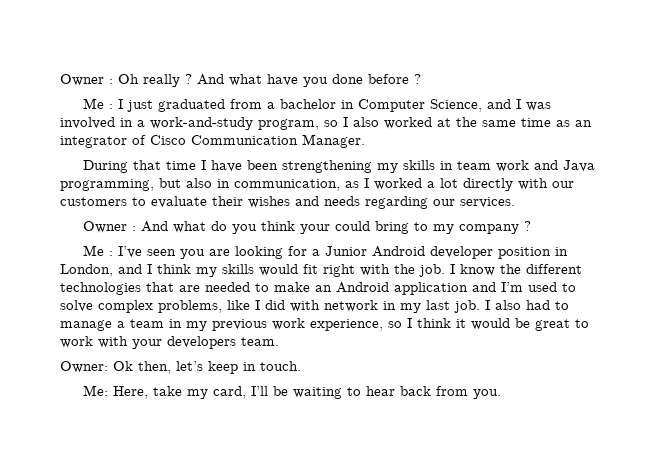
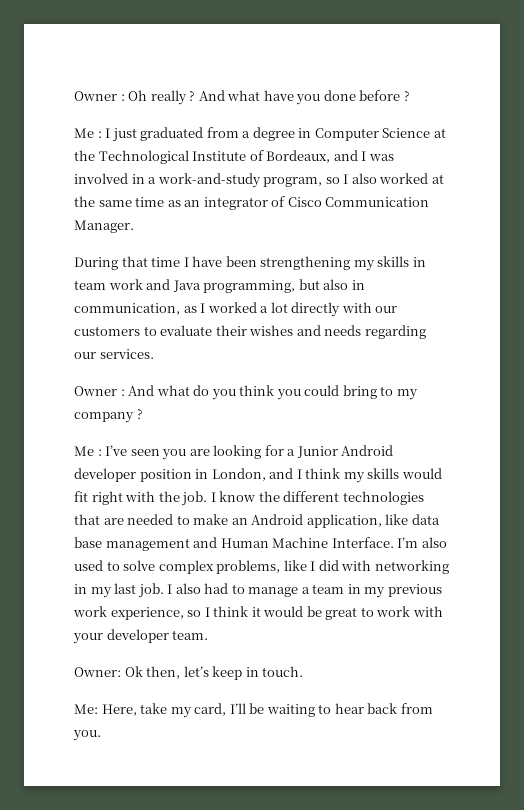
- Me : I just graduated from a bachelor in Computer Science, and I was involved in a work-and-study program, so I also worked at the same time as an integrator of Cisco Communication Manager.
+ Me : I just graduated from a degree in Computer Science at the Technological Institute of Bordeaux, and I was involved in a work-and-study program, so I also worked at the same time as an integrator of Cisco Communication Manager.
- Owner : And what do you think your could bring to my company ?
+ Owner : And what do you think you could bring to my company ?
- I know the different technologies that are needed to make an Android application and I’m used to solve complex problems, like I did with network in my last job.
+ I know the different technologies that are needed to make an Android application, like data base management and Human Machine Interface. I’m also used to solve complex problems, like I did with networking in my last job.
- I also had to manage a team in my previous work experience, so I think it would be great to work with your developers team.
+ I also had to manage a team in my previous work experience, so I think it would be great to work with your developer team.

